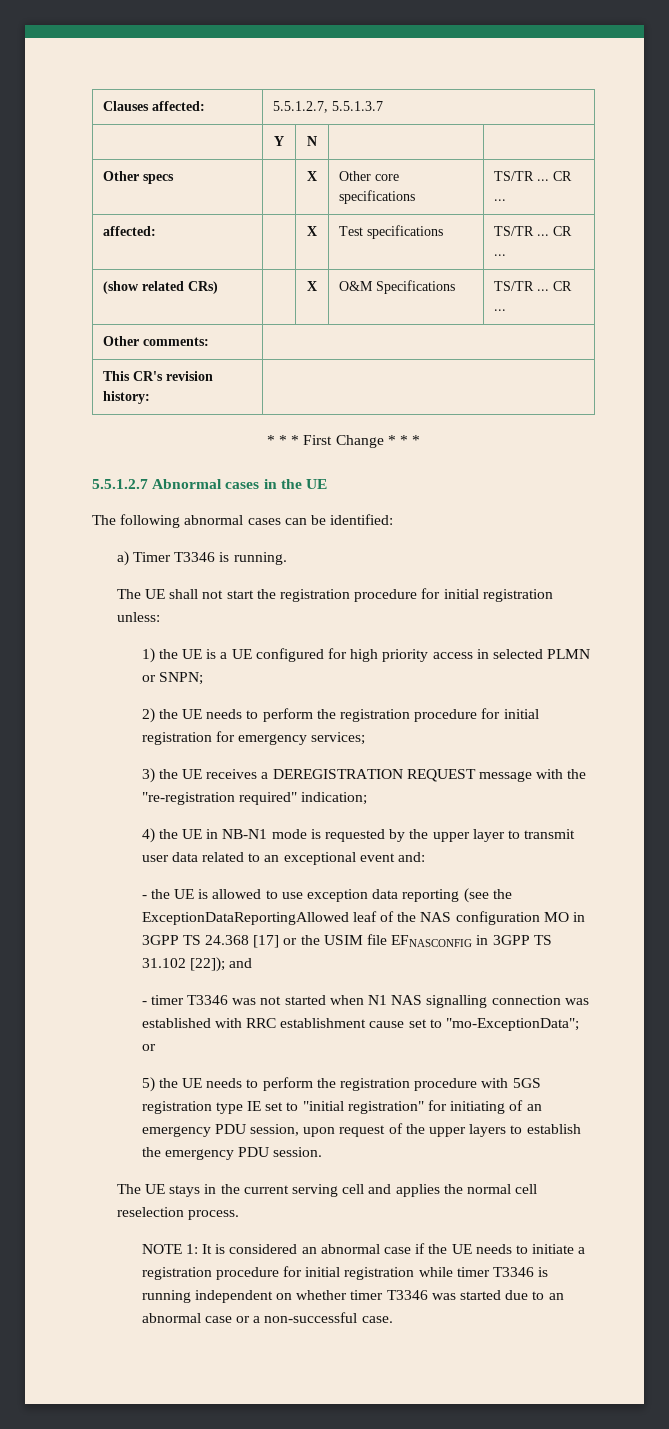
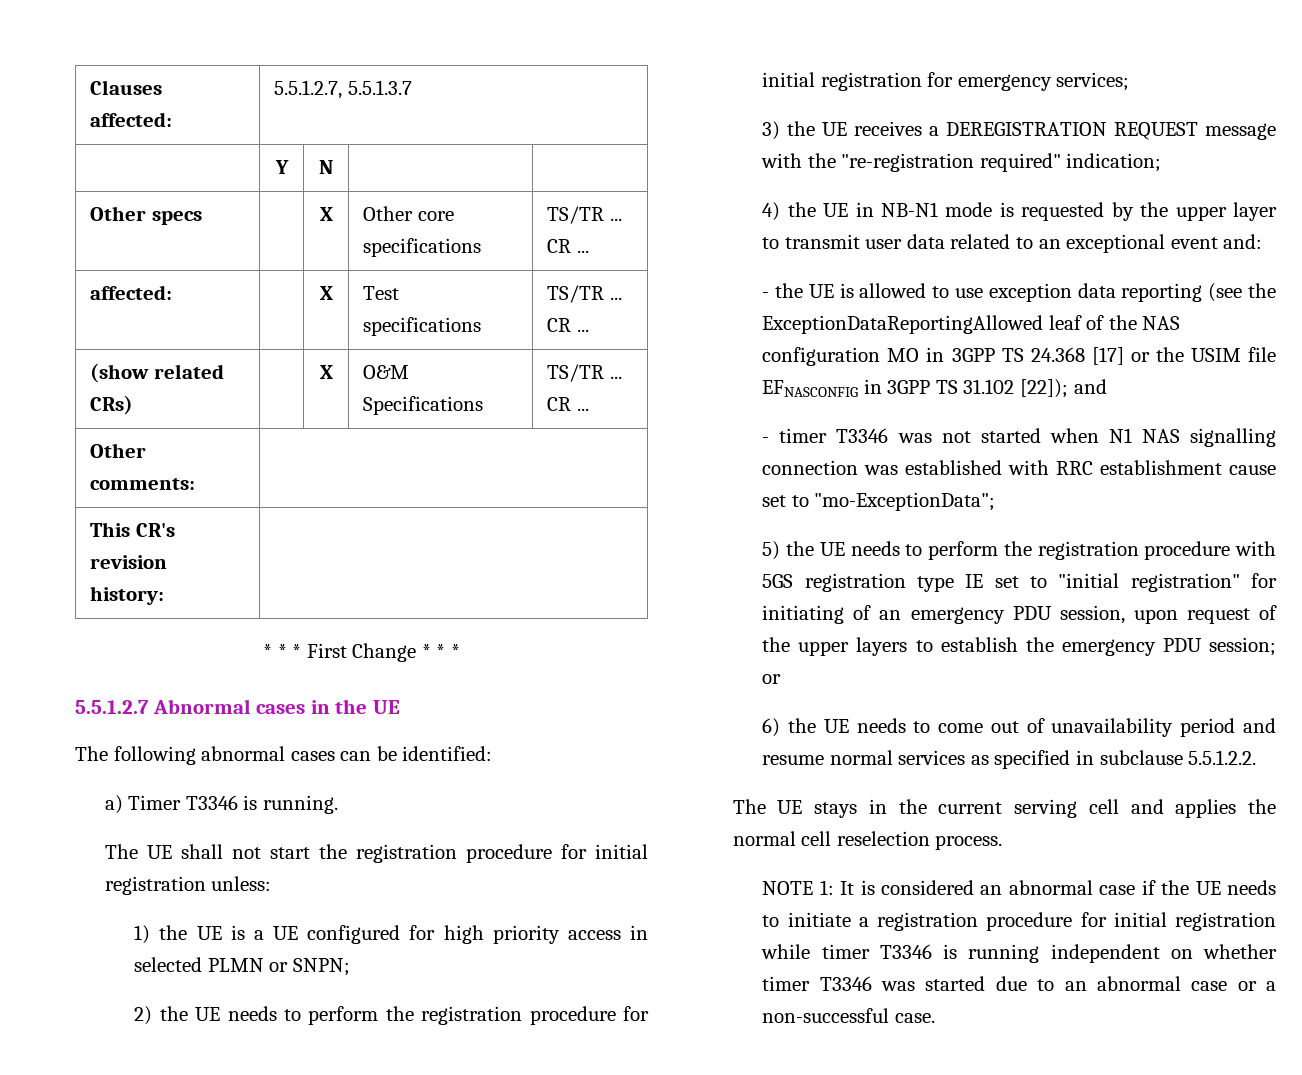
- - timer T3346 was not started when N1 NAS signalling connection was established with RRC establishment cause set to "mo-ExceptionData"; or
+ - timer T3346 was not started when N1 NAS signalling connection was established with RRC establishment cause set to "mo-ExceptionData";
- 5) the UE needs to perform the registration procedure with 5GS registration type IE set to "initial registration" for initiating of an emergency PDU session, upon request of the upper layers to establish the emergency PDU session.
+ 5) the UE needs to perform the registration procedure with 5GS registration type IE set to "initial registration" for initiating of an emergency PDU session, upon request of the upper layers to establish the emergency PDU session; or
+ 6) the UE needs to come out of unavailability period and resume normal services as specified in subclause 5.5.1.2.2.

